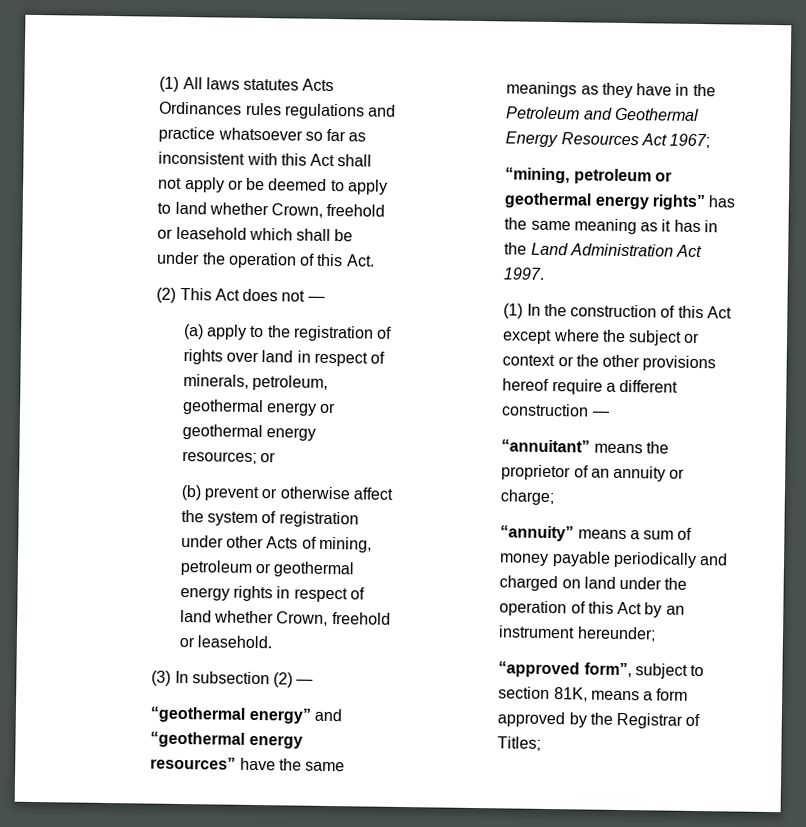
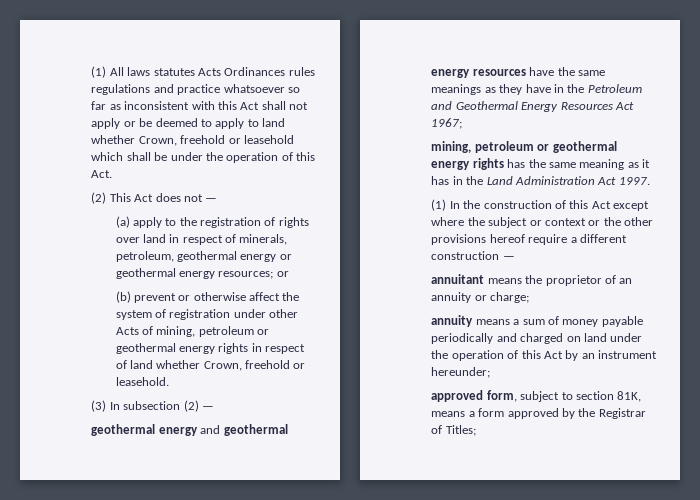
- “geothermal energy” and “geothermal energy resources” have the same meanings as they have in the Petroleum and Geothermal Energy Resources Act 1967;
+ geothermal energy and geothermal energy resources have the same meanings as they have in the Petroleum and Geothermal Energy Resources Act 1967;
- “mining, petroleum or geothermal energy rights” has the same meaning as it has in the Land Administration Act 1997.
+ mining, petroleum or geothermal energy rights has the same meaning as it has in the Land Administration Act 1997.
- “annuitant” means the proprietor of an annuity or charge;
+ annuitant means the proprietor of an annuity or charge;
- “annuity” means a sum of money payable periodically and charged on land under the operation of this Act by an instrument hereunder;
+ annuity means a sum of money payable periodically and charged on land under the operation of this Act by an instrument hereunder;
- “approved form”, subject to section 81K, means a form approved by the Registrar of Titles;
+ approved form, subject to section 81K, means a form approved by the Registrar of Titles;

